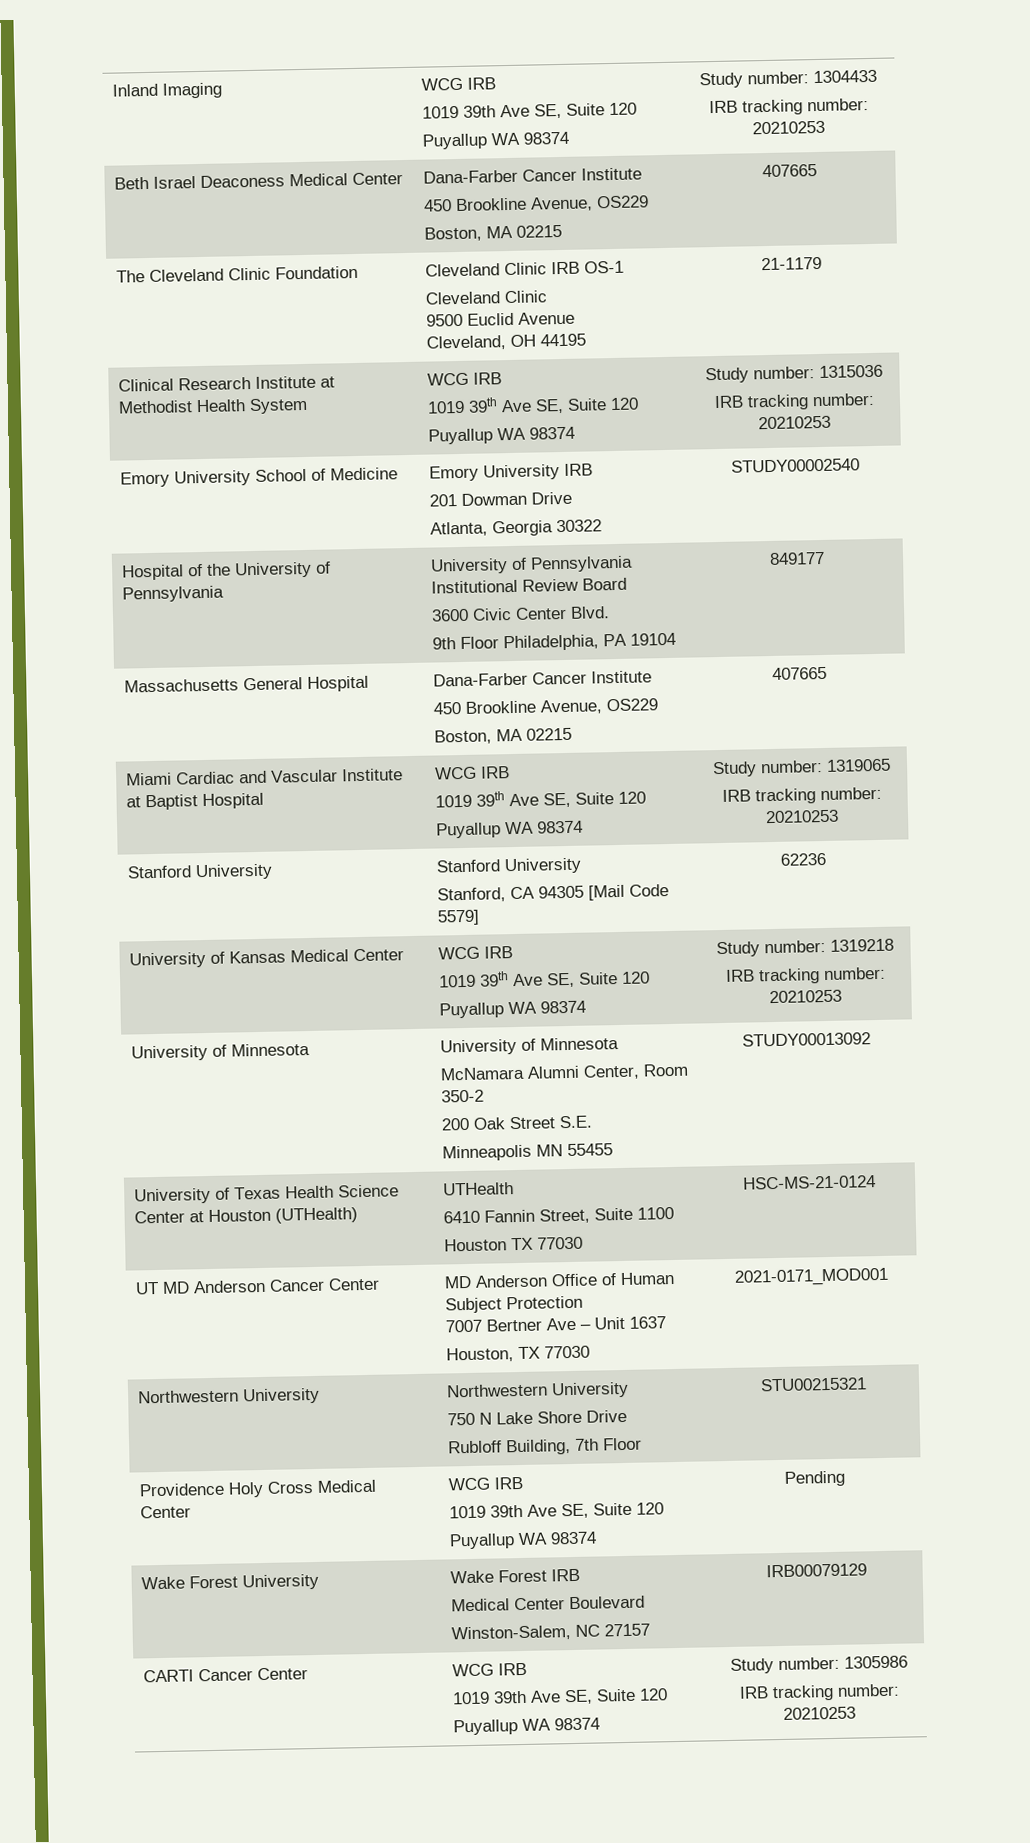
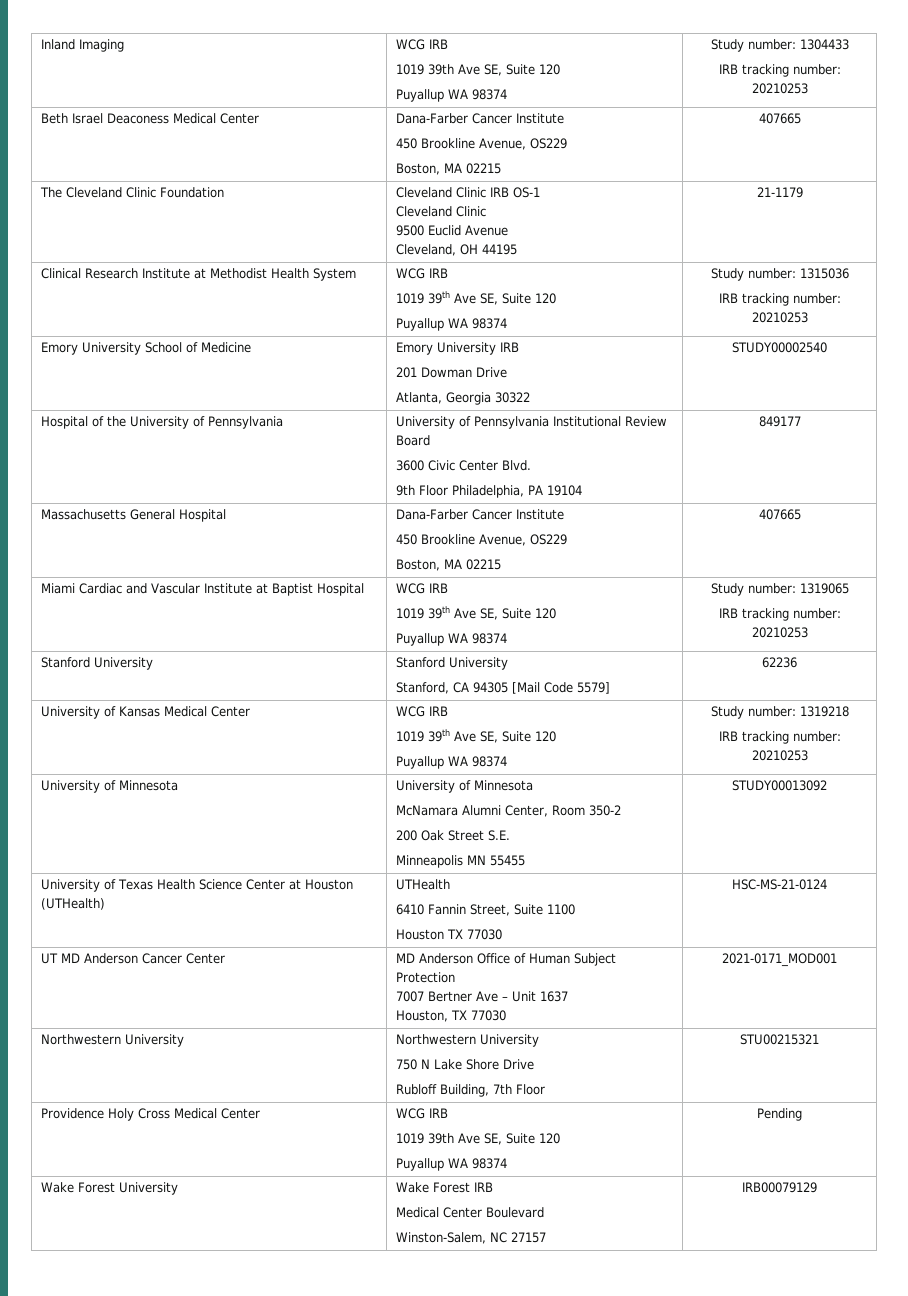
- CARTI Cancer Center | WCG IRB
- 1019 39th Ave SE, Suite 120
- Puyallup WA 98374 | Study number: 1305986
- IRB tracking number: 20210253

